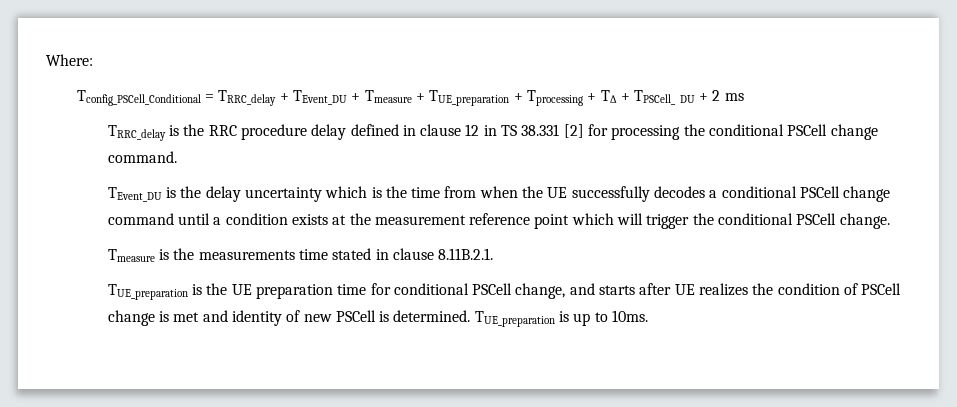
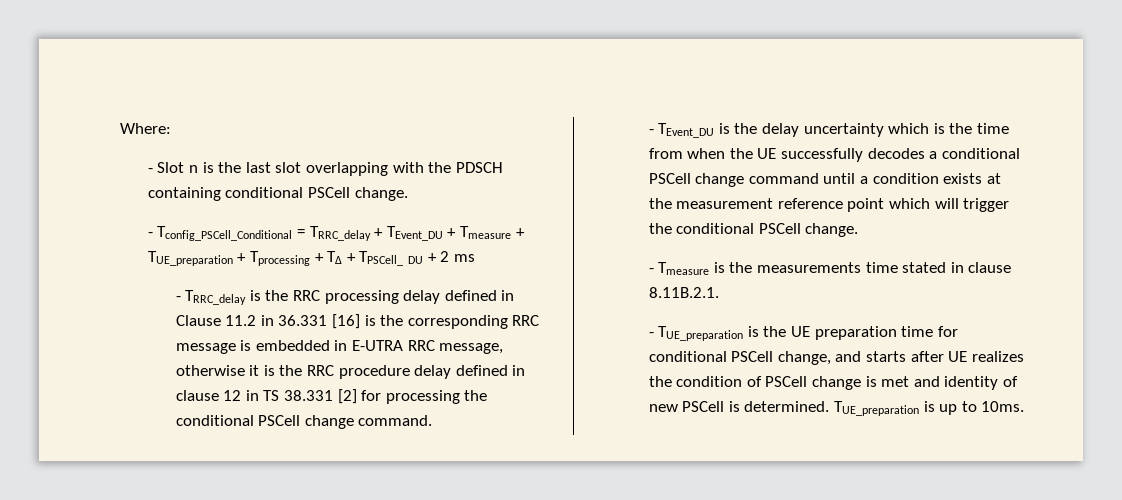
- Tconfig_PSCell_Conditional = TRRC_delay + TEvent_DU + Tmeasure + TUE_preparation + Tprocessing + T∆ + TPSCell_ DU + 2 ms
+ - Slot n is the last slot overlapping with the PDSCH containing conditional PSCell change.
+ - Tconfig_PSCell_Conditional = TRRC_delay + TEvent_DU + Tmeasure + TUE_preparation + Tprocessing + T∆ + TPSCell_ DU + 2 ms
- TRRC_delay is the RRC procedure delay defined in clause 12 in TS 38.331 [2] for processing the conditional PSCell change command.
+ - TRRC_delay is the RRC processing delay defined in Clause 11.2 in 36.331 [16] is the corresponding RRC message is embedded in E-UTRA RRC message, otherwise it is the RRC procedure delay defined in clause 12 in TS 38.331 [2] for processing the conditional PSCell change command.
- TEvent_DU is the delay uncertainty which is the time from when the UE successfully decodes a conditional PSCell change command until a condition exists at the measurement reference point which will trigger the conditional PSCell change.
+ - TEvent_DU is the delay uncertainty which is the time from when the UE successfully decodes a conditional PSCell change command until a condition exists at the measurement reference point which will trigger the conditional PSCell change.
- Tmeasure is the measurements time stated in clause 8.11B.2.1.
+ - Tmeasure is the measurements time stated in clause 8.11B.2.1.
- TUE_preparation is the UE preparation time for conditional PSCell change, and starts after UE realizes the condition of PSCell change is met and identity of new PSCell is determined.
+ - TUE_preparation is the UE preparation time for conditional PSCell change, and starts after UE realizes the condition of PSCell change is met and identity of new PSCell is determined.

